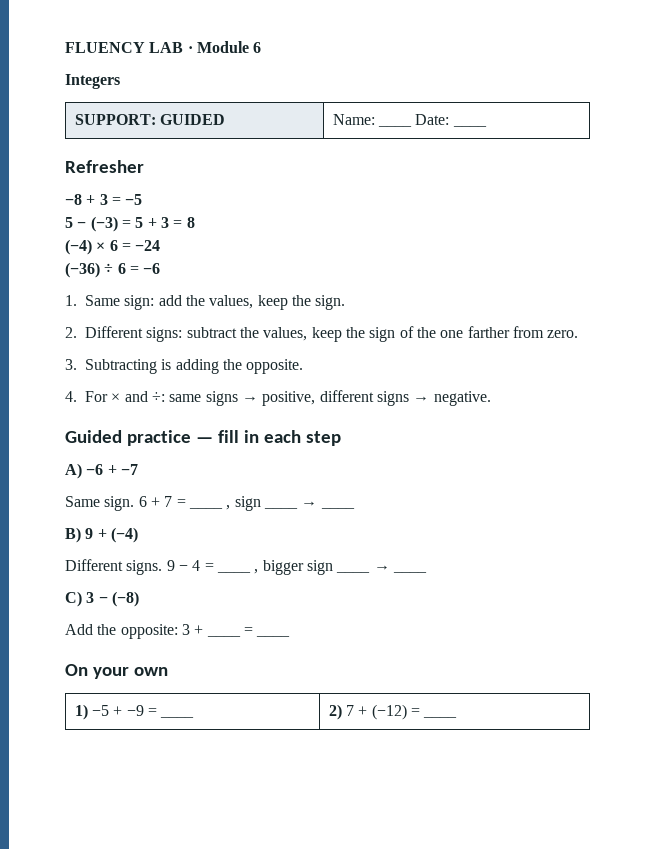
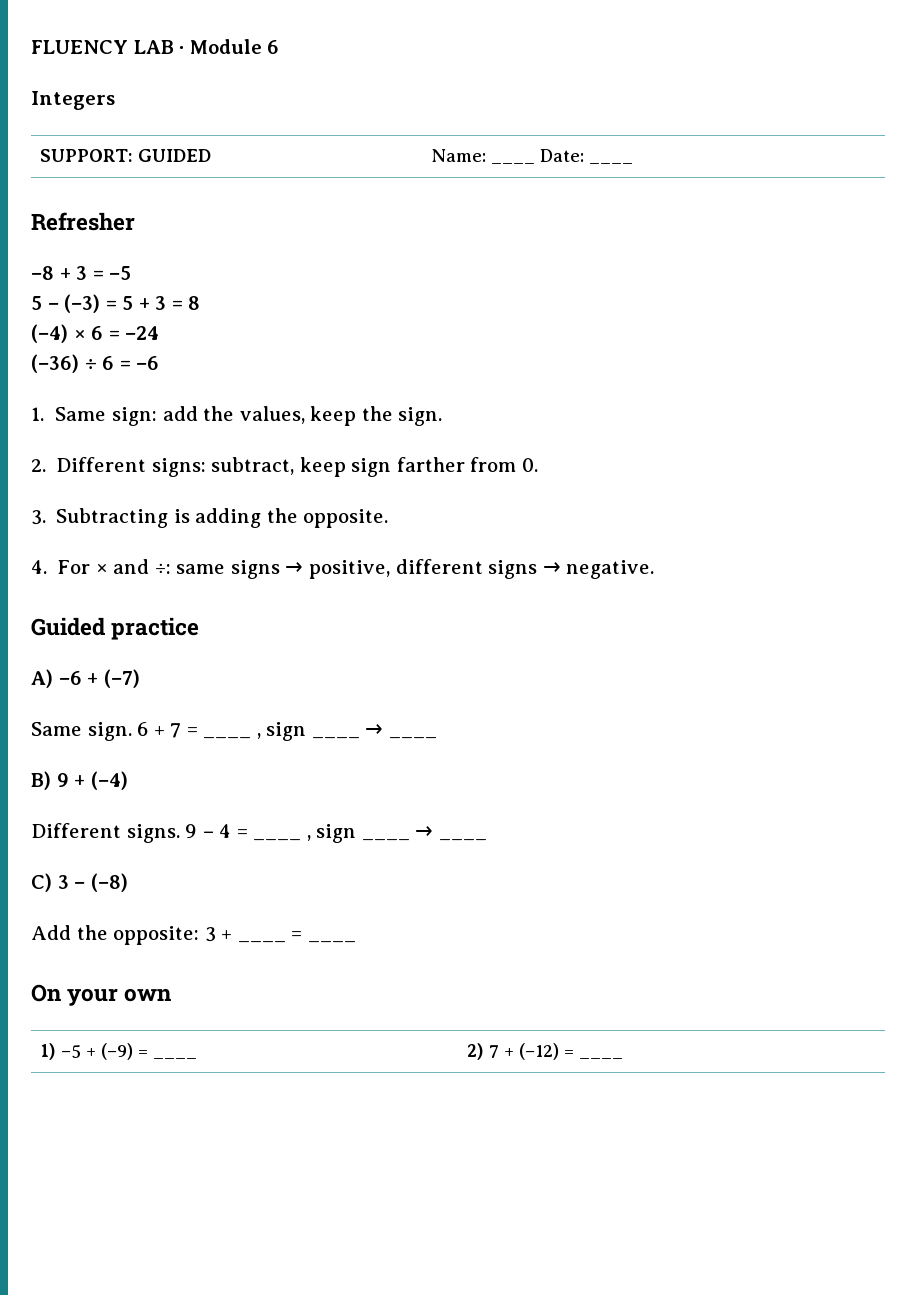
- 2. Different signs: subtract the values, keep the sign of the one farther from zero.
+ 2. Different signs: subtract, keep sign farther from 0.
- Guided practice — fill in each step
+ Guided practice
- A) −6 + −7
+ A) −6 + (−7)
- 9 − 4 = ____ , bigger sign ____ → ____
+ 9 − 4 = ____ , sign ____ → ____
- 1) −5 + −9 = ____ | 2) 7 + (−12) = ____
+ 1) −5 + (−9) = ____ | 2) 7 + (−12) = ____

